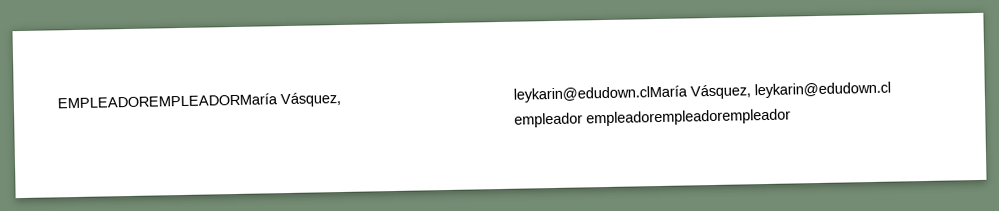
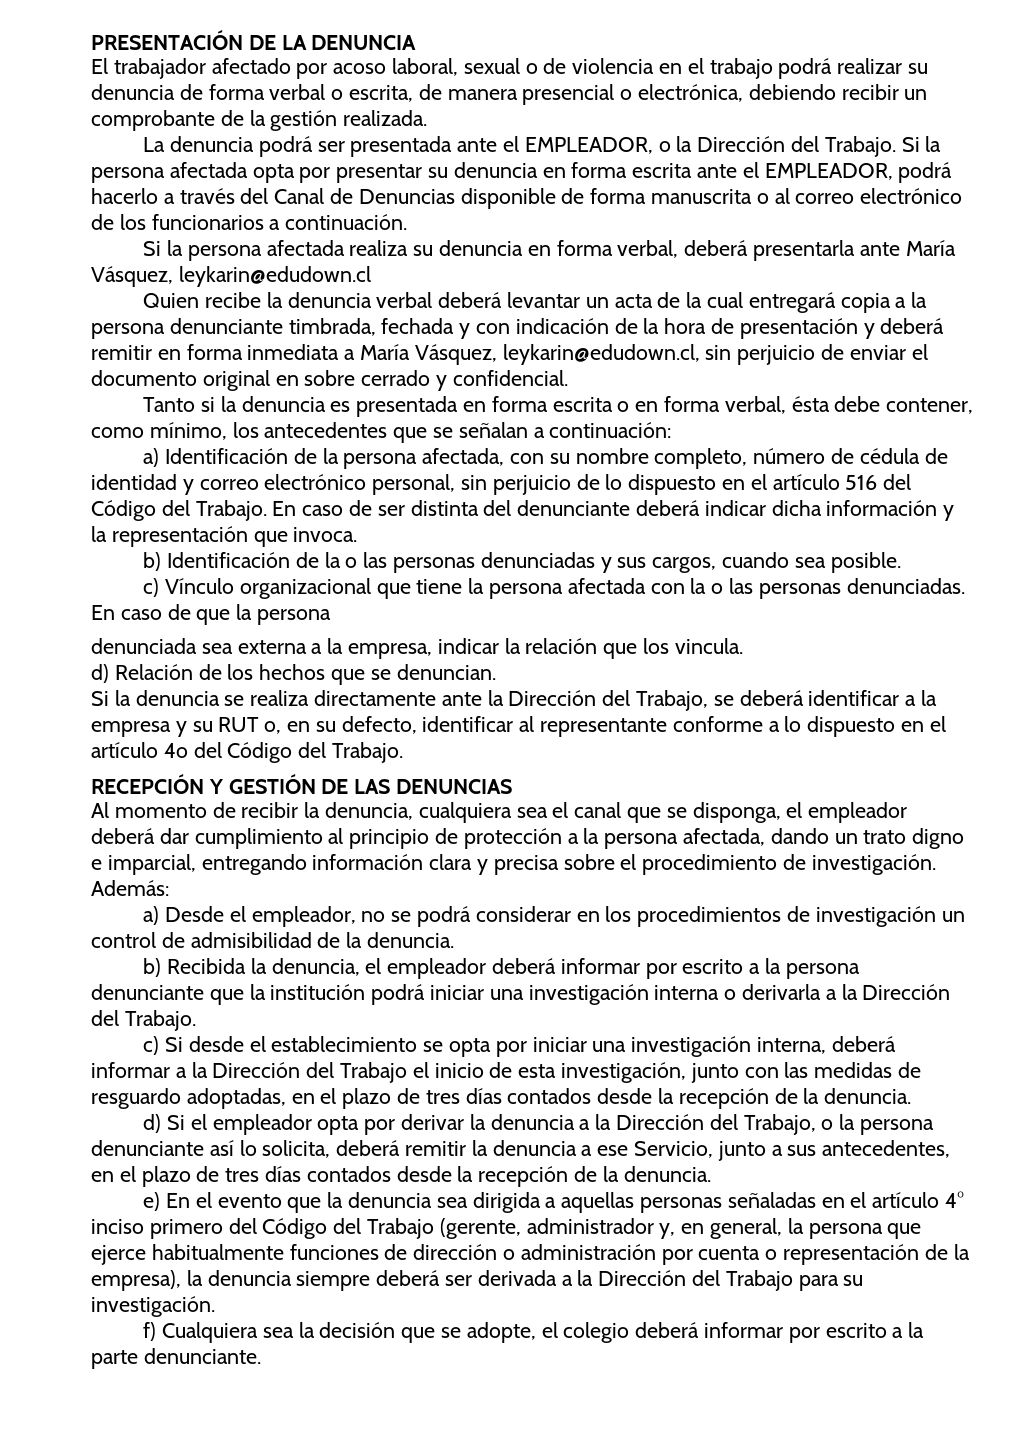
- EMPLEADOREMPLEADORMaría Vásquez, leykarin@edudown.clMaría Vásquez, leykarin@edudown.cl
- empleador empleadorempleadorempleador
+ PRESENTACIÓN DE LA DENUNCIA
+ El trabajador afectado por acoso laboral, sexual o de violencia en el trabajo podrá realizar su denuncia de forma verbal o escrita, de manera presencial o electrónica, debiendo recibir un comprobante de la gestión realizada.
+ La denuncia podrá ser presentada ante el EMPLEADOR, o la Dirección del Trabajo. Si la persona afectada opta por presentar su denuncia en forma escrita ante el EMPLEADOR, podrá hacerlo a través del Canal de Denuncias disponible de forma manuscrita o al correo electrónico de los funcionarios a continuación.
+ Si la persona afectada realiza su denuncia en forma verbal, deberá presentarla ante María Vásquez, leykarin@edudown.cl
+ Quien recibe la denuncia verbal deberá levantar un acta de la cual entregará copia a la persona denunciante timbrada, fechada y con indicación de la hora de presentación y deberá remitir en forma inmediata a María Vásquez, leykarin@edudown.cl, sin perjuicio de enviar el documento original en sobre cerrado y confidencial.
+ Tanto si la denuncia es presentada en forma escrita o en forma verbal, ésta debe contener, como mínimo, los antecedentes que se señalan a continuación:
+ a) Identificación de la persona afectada, con su nombre completo, número de cédula de identidad y correo electrónico personal, sin perjuicio de lo dispuesto en el artículo 516 del Código del Trabajo. En caso de ser distinta del denunciante deberá indicar dicha información y la representación que invoca.
+ b) Identificación de la o las personas denunciadas y sus cargos, cuando sea posible.
+ c) Vínculo organizacional que tiene la persona afectada con la o las personas denunciadas. En caso de que la persona
+ denunciada sea externa a la empresa, indicar la relación que los vincula.
+ d) Relación de los hechos que se denuncian.
+ Si la denuncia se realiza directamente ante la Dirección del Trabajo, se deberá identificar a la empresa y su RUT o, en su defecto, identificar al representante conforme a lo dispuesto en el artículo 4o del Código del Trabajo.
+ RECEPCIÓN Y GESTIÓN DE LAS DENUNCIAS
+ Al momento de recibir la denuncia, cualquiera sea el canal que se disponga, el empleador deberá dar cumplimiento al principio de protección a la persona afectada, dando un trato digno e imparcial, entregando información clara y precisa sobre el procedimiento de investigación. Además:
+ a) Desde el empleador, no se podrá considerar en los procedimientos de investigación un control de admisibilidad de la denuncia.
+ b) Recibida la denuncia, el empleador deberá informar por escrito a la persona denunciante que la institución podrá iniciar una investigación interna o derivarla a la Dirección del Trabajo.
+ c) Si desde el establecimiento se opta por iniciar una investigación interna, deberá informar a la Dirección del Trabajo el inicio de esta investigación, junto con las medidas de resguardo adoptadas, en el plazo de tres días contados desde la recepción de la denuncia.
+ d) Si el empleador opta por derivar la denuncia a la Dirección del Trabajo, o la persona denunciante así lo solicita, deberá remitir la denuncia a ese Servicio, junto a sus antecedentes, en el plazo de tres días contados desde la recepción de la denuncia.
+ e) En el evento que la denuncia sea dirigida a aquellas personas señaladas en el artículo 4° inciso primero del Código del Trabajo (gerente, administrador y, en general, la persona que ejerce habitualmente funciones de dirección o administración por cuenta o representación de la empresa), la denuncia siempre deberá ser derivada a la Dirección del Trabajo para su investigación.
+ f) Cualquiera sea la decisión que se adopte, el colegio deberá informar por escrito a la parte denunciante.

